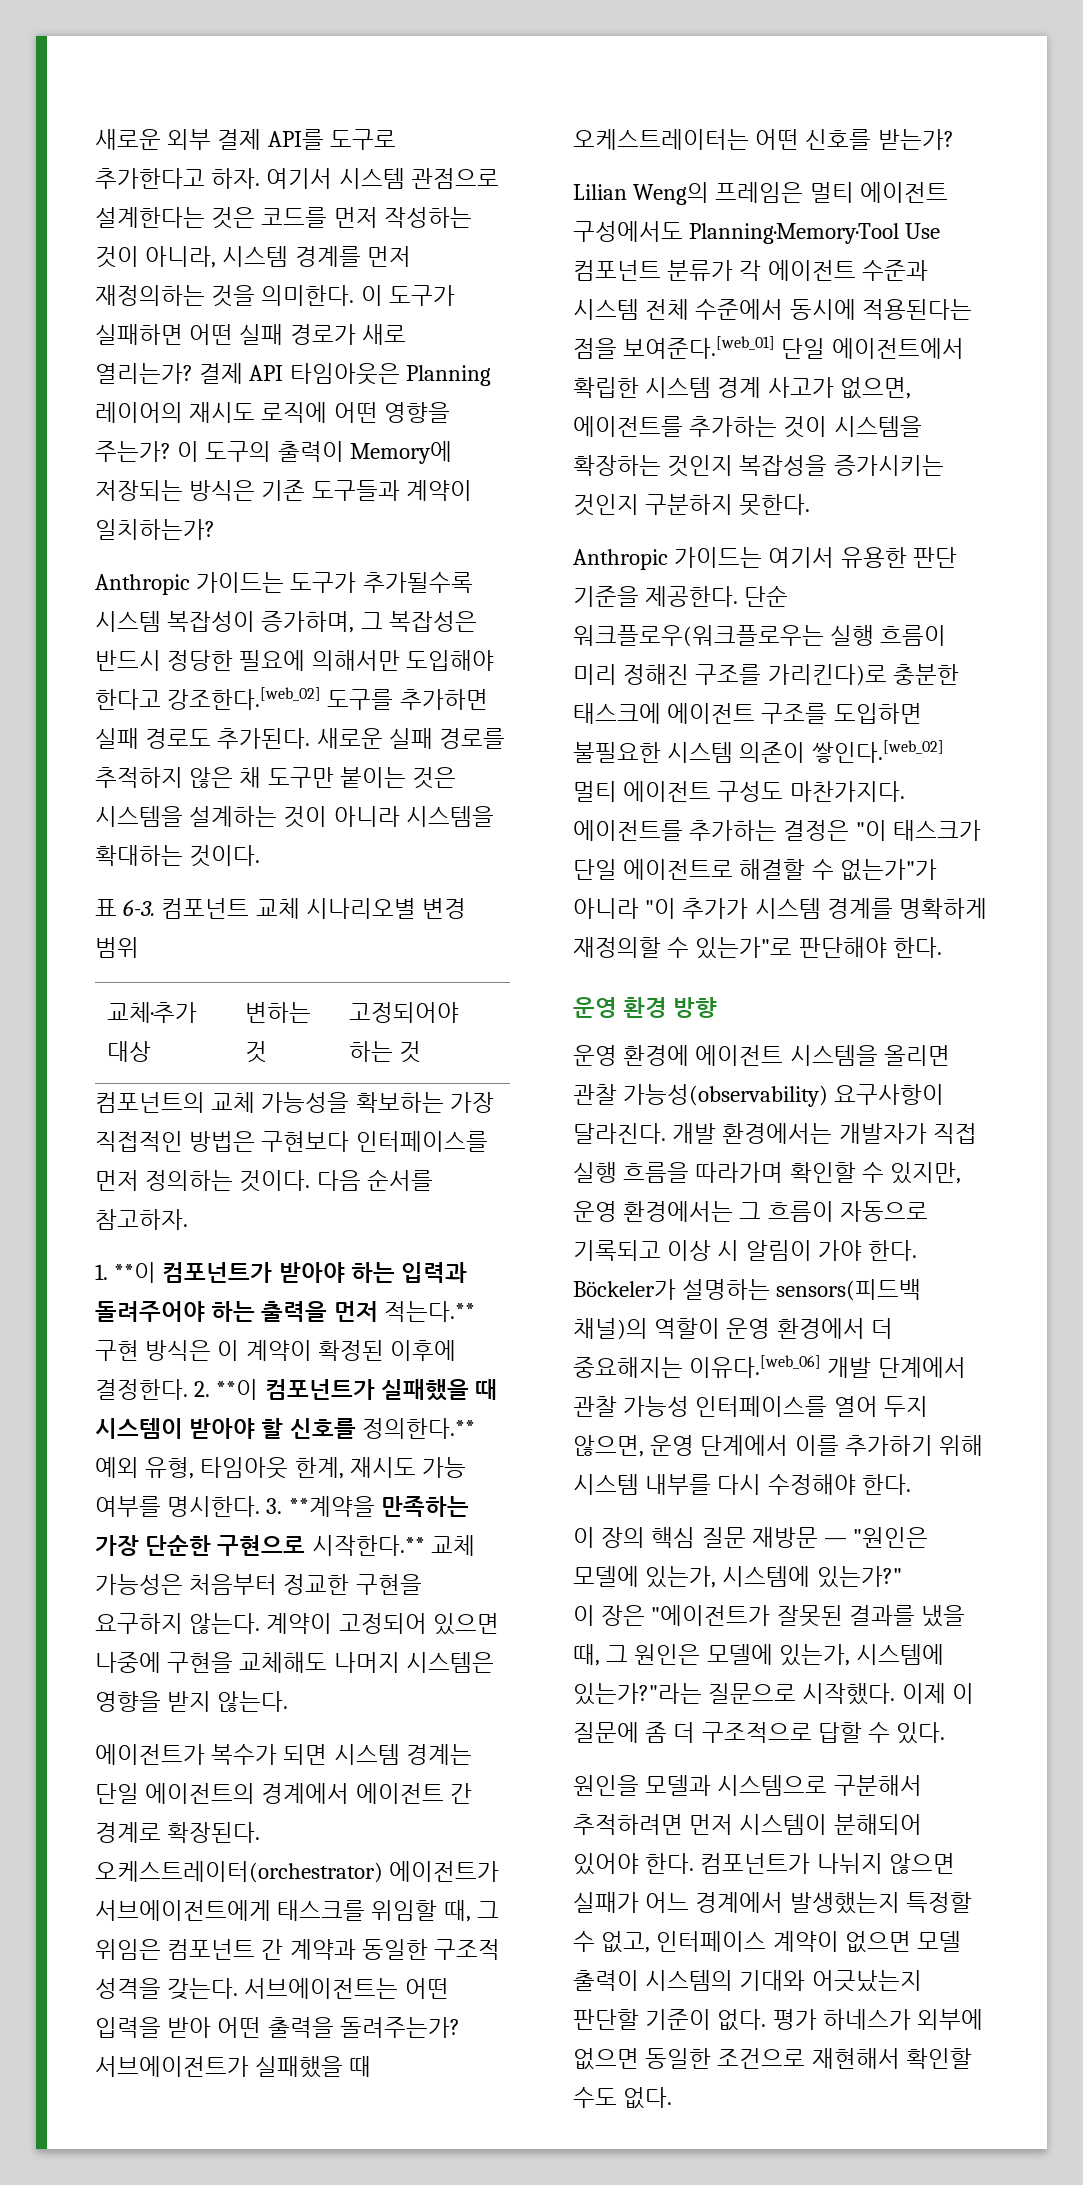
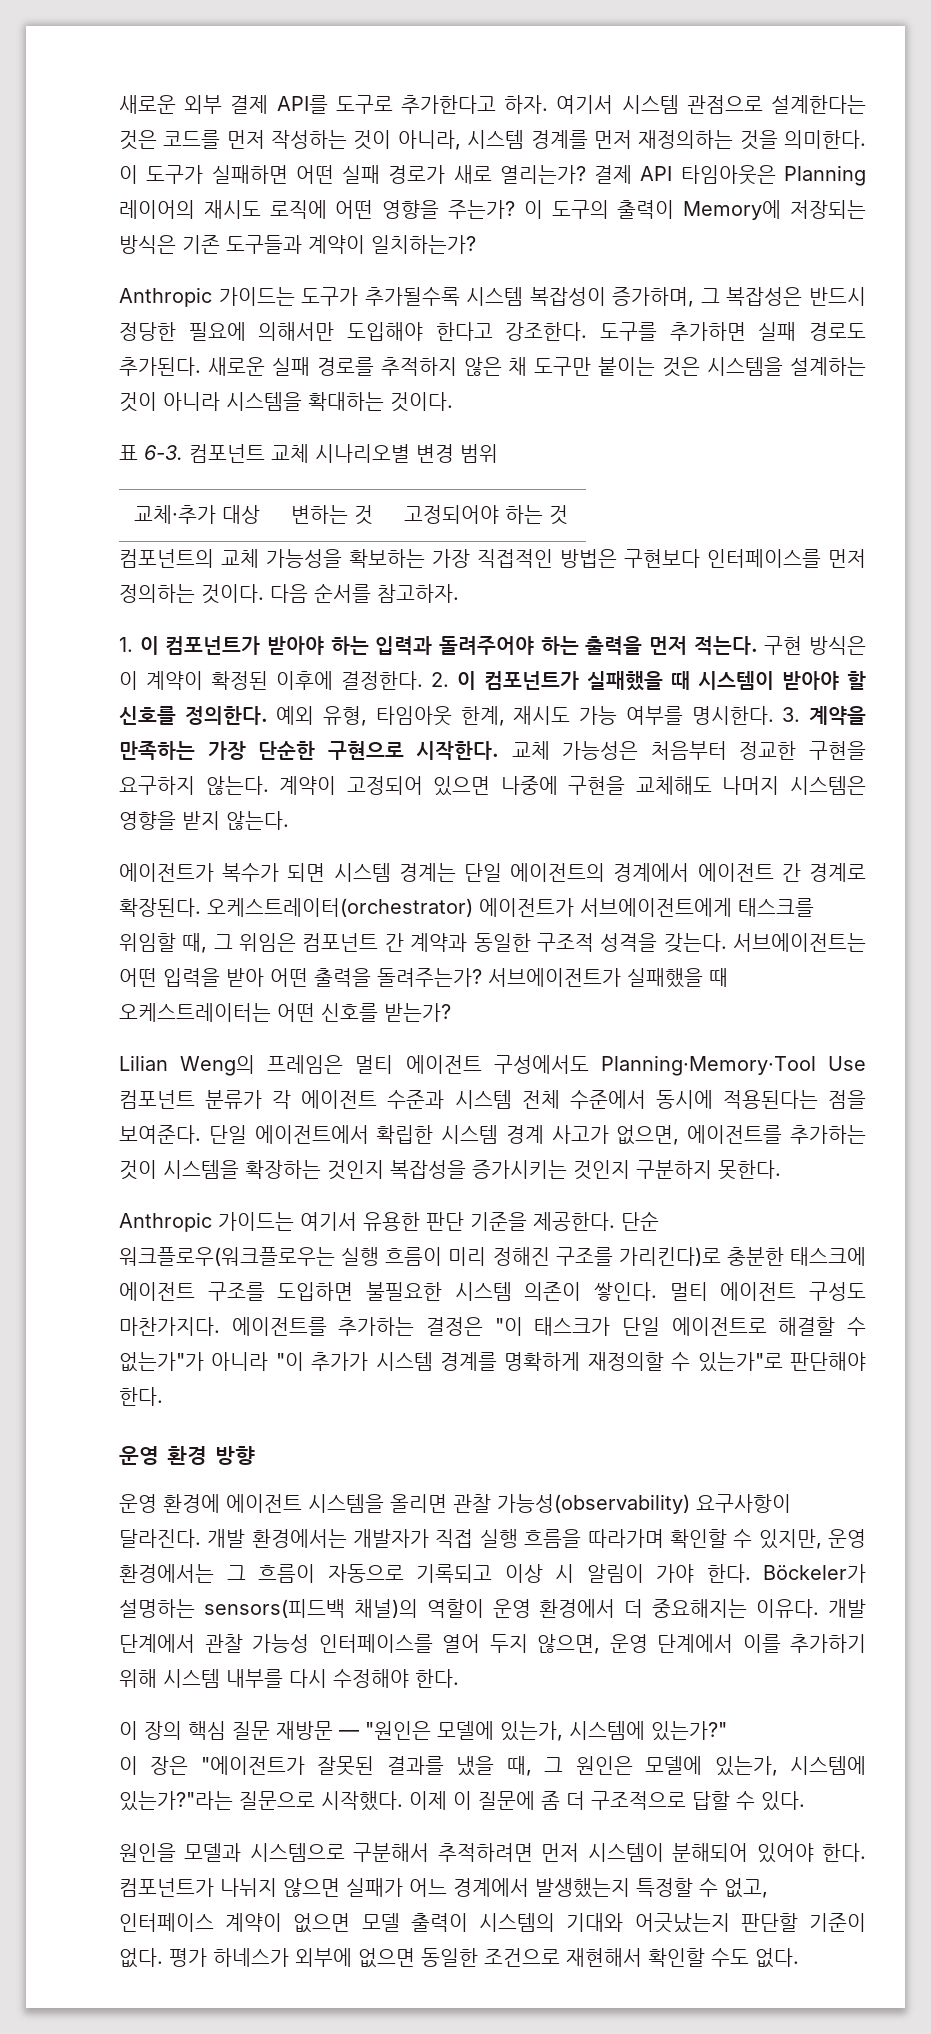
- Anthropic 가이드는 도구가 추가될수록 시스템 복잡성이 증가하며, 그 복잡성은 반드시 정당한 필요에 의해서만 도입해야 한다고 강조한다.[web_02] 도구를 추가하면 실패 경로도 추가된다.
+ Anthropic 가이드는 도구가 추가될수록 시스템 복잡성이 증가하며, 그 복잡성은 반드시 정당한 필요에 의해서만 도입해야 한다고 강조한다. 도구를 추가하면 실패 경로도 추가된다.
- 1. **이 컴포넌트가 받아야 하는 입력과 돌려주어야 하는 출력을 먼저 적는다.** 구현 방식은 이 계약이 확정된 이후에 결정한다.
+ 1. 이 컴포넌트가 받아야 하는 입력과 돌려주어야 하는 출력을 먼저 적는다. 구현 방식은 이 계약이 확정된 이후에 결정한다.
- 2. **이 컴포넌트가 실패했을 때 시스템이 받아야 할 신호를 정의한다.** 예외 유형, 타임아웃 한계, 재시도 가능 여부를 명시한다.
+ 2. 이 컴포넌트가 실패했을 때 시스템이 받아야 할 신호를 정의한다. 예외 유형, 타임아웃 한계, 재시도 가능 여부를 명시한다.
- 3. **계약을 만족하는 가장 단순한 구현으로 시작한다.** 교체 가능성은 처음부터 정교한 구현을 요구하지 않는다.
+ 3. 계약을 만족하는 가장 단순한 구현으로 시작한다. 교체 가능성은 처음부터 정교한 구현을 요구하지 않는다.
- Lilian Weng의 프레임은 멀티 에이전트 구성에서도 Planning·Memory·Tool Use 컴포넌트 분류가 각 에이전트 수준과 시스템 전체 수준에서 동시에 적용된다는 점을 보여준다.[web_01] 단일 에이전트에서 확립한 시스템 경계 사고가 없으면, 에이전트를 추가하는 것이 시스템을 확장하는 것인지 복잡성을 증가시키는 것인지 구분하지 못한다.
+ Lilian Weng의 프레임은 멀티 에이전트 구성에서도 Planning·Memory·Tool Use 컴포넌트 분류가 각 에이전트 수준과 시스템 전체 수준에서 동시에 적용된다는 점을 보여준다. 단일 에이전트에서 확립한 시스템 경계 사고가 없으면, 에이전트를 추가하는 것이 시스템을 확장하는 것인지 복잡성을 증가시키는 것인지 구분하지 못한다.
- 단순 워크플로우(워크플로우는 실행 흐름이 미리 정해진 구조를 가리킨다)로 충분한 태스크에 에이전트 구조를 도입하면 불필요한 시스템 의존이 쌓인다.[web_02] 멀티 에이전트 구성도 마찬가지다.
+ 단순 워크플로우(워크플로우는 실행 흐름이 미리 정해진 구조를 가리킨다)로 충분한 태스크에 에이전트 구조를 도입하면 불필요한 시스템 의존이 쌓인다. 멀티 에이전트 구성도 마찬가지다.
- Böckeler가 설명하는 sensors(피드백 채널)의 역할이 운영 환경에서 더 중요해지는 이유다.[web_06] 개발 단계에서 관찰 가능성 인터페이스를 열어 두지 않으면, 운영 단계에서 이를 추가하기 위해 시스템 내부를 다시 수정해야 한다.
+ Böckeler가 설명하는 sensors(피드백 채널)의 역할이 운영 환경에서 더 중요해지는 이유다. 개발 단계에서 관찰 가능성 인터페이스를 열어 두지 않으면, 운영 단계에서 이를 추가하기 위해 시스템 내부를 다시 수정해야 한다.

